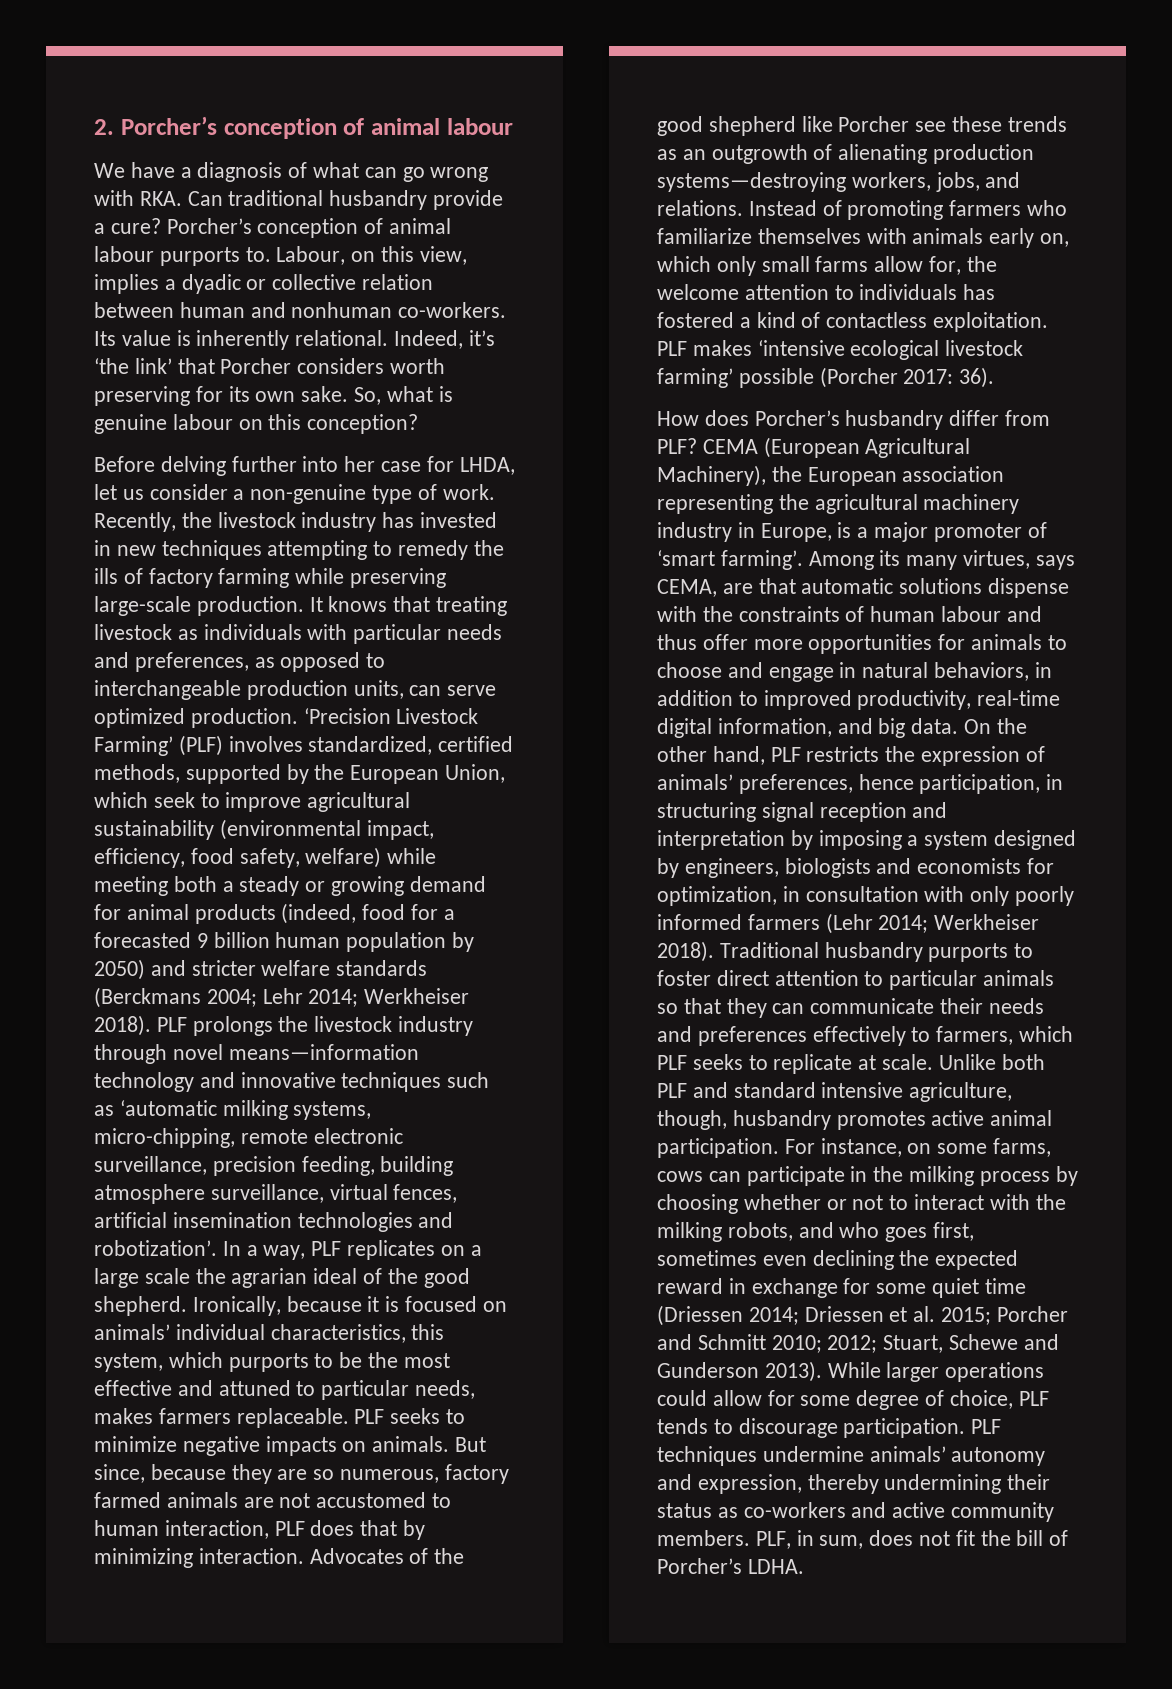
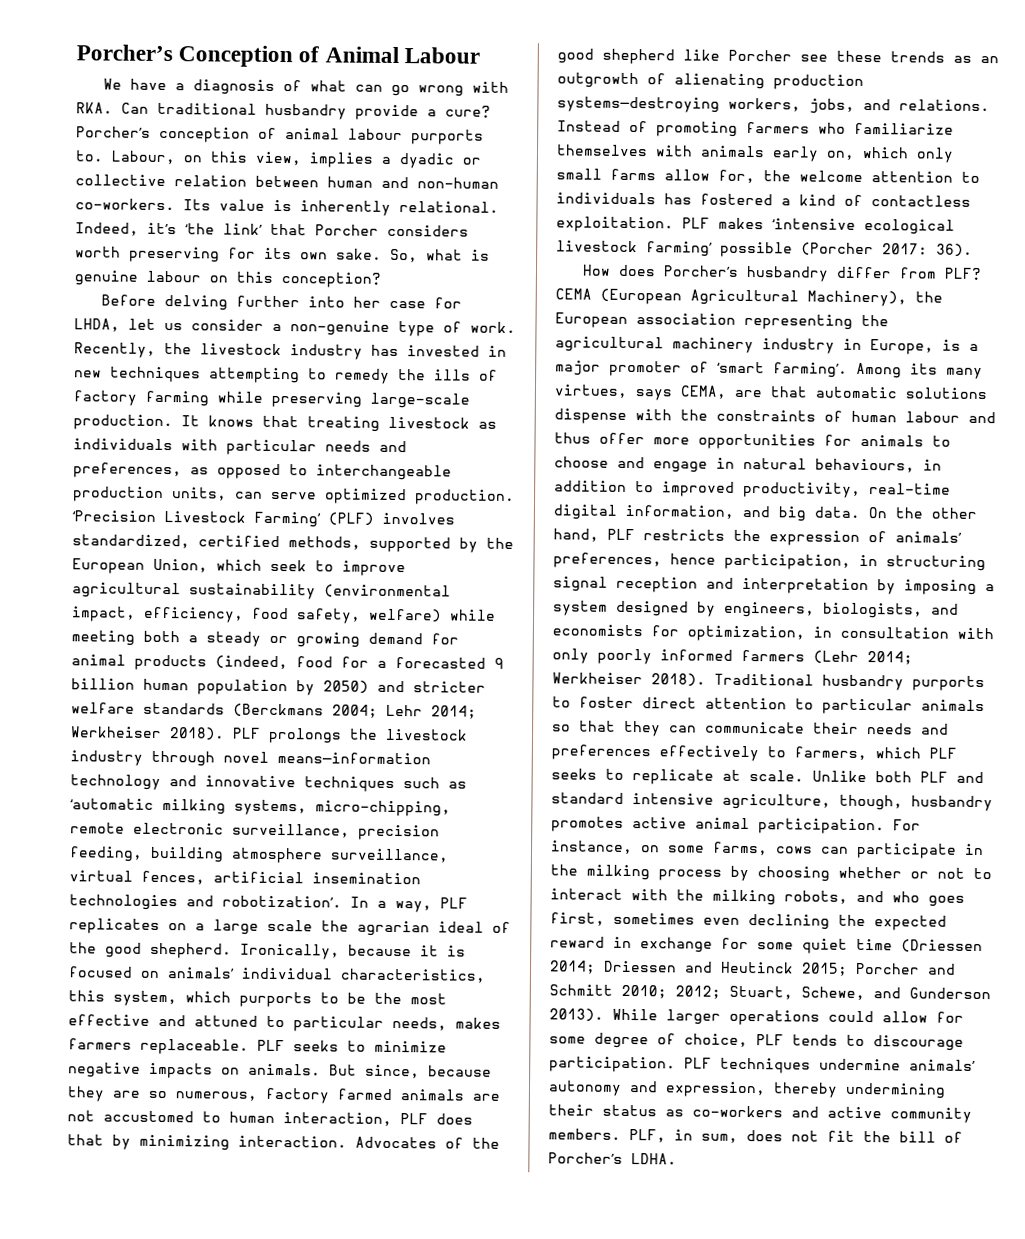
- 2. Porcher’s conception of animal labour
+ Porcher’s Conception of Animal Labour
- Labour, on this view, implies a dyadic or collective relation between human and nonhuman co-workers.
+ Labour, on this view, implies a dyadic or collective relation between human and non-human co-workers.
- Among its many virtues, says CEMA, are that automatic solutions dispense with the constraints of human labour and thus offer more opportunities for animals to choose and engage in natural behaviors, in addition to improved productivity, real-time digital information, and big data.
+ Among its many virtues, says CEMA, are that automatic solutions dispense with the constraints of human labour and thus offer more opportunities for animals to choose and engage in natural behaviours, in addition to improved productivity, real-time digital information, and big data.
- On the other hand, PLF restricts the expression of animals’ preferences, hence participation, in structuring signal reception and interpretation by imposing a system designed by engineers, biologists and economists for optimization, in consultation with only poorly informed farmers (Lehr 2014; Werkheiser 2018).
+ On the other hand, PLF restricts the expression of animals’ preferences, hence participation, in structuring signal reception and interpretation by imposing a system designed by engineers, biologists, and economists for optimization, in consultation with only poorly informed farmers (Lehr 2014; Werkheiser 2018).
- For instance, on some farms, cows can participate in the milking process by choosing whether or not to interact with the milking robots, and who goes first, sometimes even declining the expected reward in exchange for some quiet time (Driessen 2014; Driessen et al. 2015; Porcher and Schmitt 2010; 2012; Stuart, Schewe and Gunderson 2013).
+ For instance, on some farms, cows can participate in the milking process by choosing whether or not to interact with the milking robots, and who goes first, sometimes even declining the expected reward in exchange for some quiet time (Driessen 2014; Driessen and Heutinck 2015; Porcher and Schmitt 2010; 2012; Stuart, Schewe, and Gunderson 2013).

